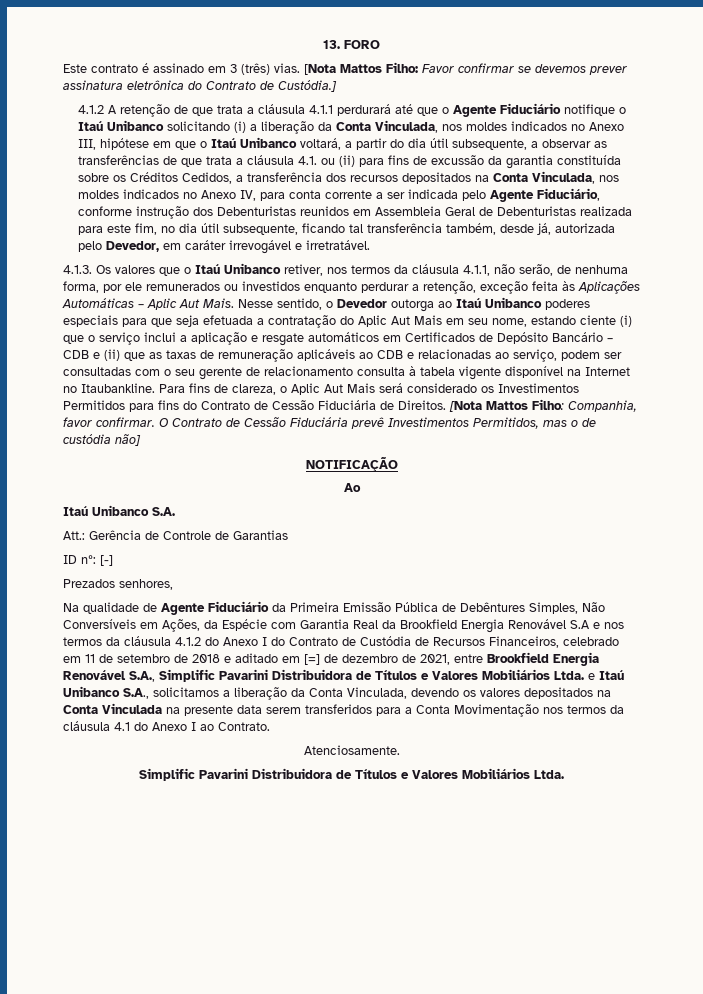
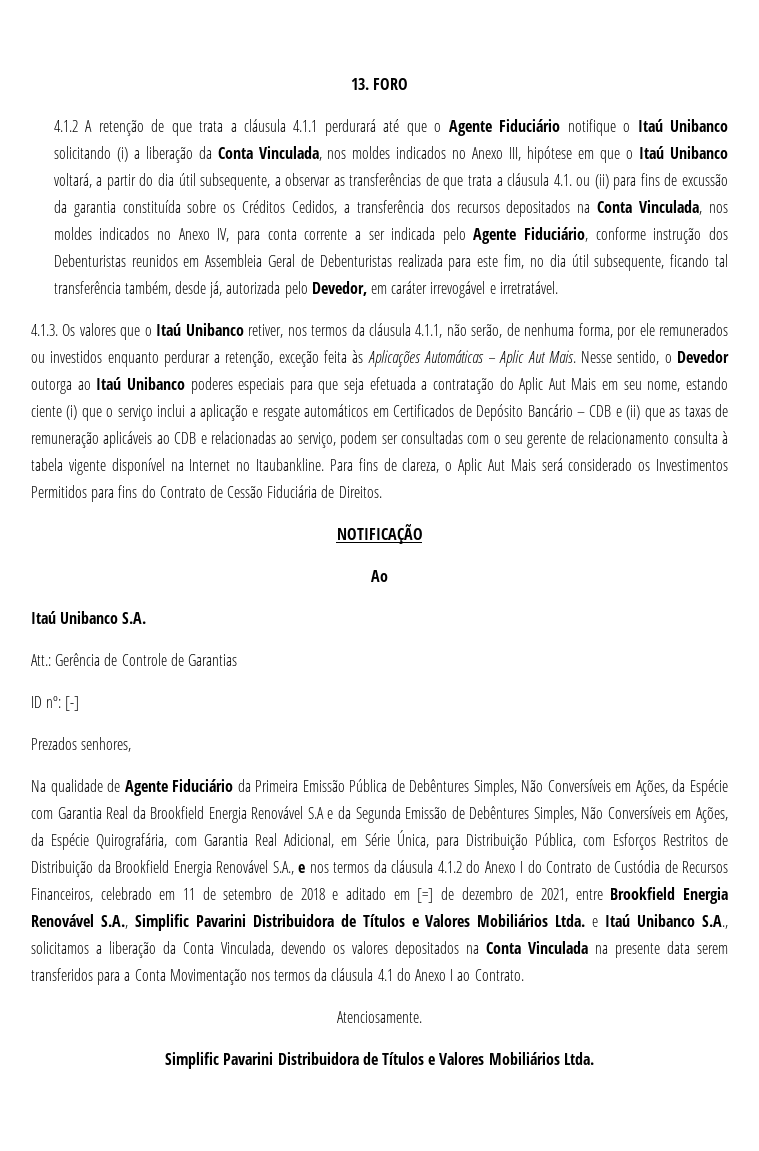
- Este contrato é assinado em 3 (três) vias. [Nota Mattos Filho: Favor confirmar se devemos prever assinatura eletrônica do Contrato de Custódia.]
- [Nota Mattos Filho: Companhia, favor confirmar. O Contrato de Cessão Fiduciária prevê Investimentos Permitidos, mas o de custódia não]
- Na qualidade de Agente Fiduciário da Primeira Emissão Pública de Debêntures Simples, Não Conversíveis em Ações, da Espécie com Garantia Real da Brookfield Energia Renovável S.A e nos termos da cláusula 4.1.2 do Anexo I do Contrato de Custódia de Recursos Financeiros, celebrado em 11 de setembro de 2018 e aditado em [=] de dezembro de 2021, entre Brookfield Energia Renovável S.A., Simplific Pavarini Distribuidora de Títulos e Valores Mobiliários Ltda. e Itaú Unibanco S.A., solicitamos a liberação da Conta Vinculada, devendo os valores depositados na Conta Vinculada na presente data serem transferidos para a Conta Movimentação nos termos da cláusula 4.1 do Anexo I ao Contrato.
+ Na qualidade de Agente Fiduciário da Primeira Emissão Pública de Debêntures Simples, Não Conversíveis em Ações, da Espécie com Garantia Real da Brookfield Energia Renovável S.A e da Segunda Emissão de Debêntures Simples, Não Conversíveis em Ações, da Espécie Quirografária, com Garantia Real Adicional, em Série Única, para Distribuição Pública, com Esforços Restritos de Distribuição da Brookfield Energia Renovável S.A., e nos termos da cláusula 4.1.2 do Anexo I do Contrato de Custódia de Recursos Financeiros, celebrado em 11 de setembro de 2018 e aditado em [=] de dezembro de 2021, entre Brookfield Energia Renovável S.A., Simplific Pavarini Distribuidora de Títulos e Valores Mobiliários Ltda. e Itaú Unibanco S.A., solicitamos a liberação da Conta Vinculada, devendo os valores depositados na Conta Vinculada na presente data serem transferidos para a Conta Movimentação nos termos da cláusula 4.1 do Anexo I ao Contrato.

